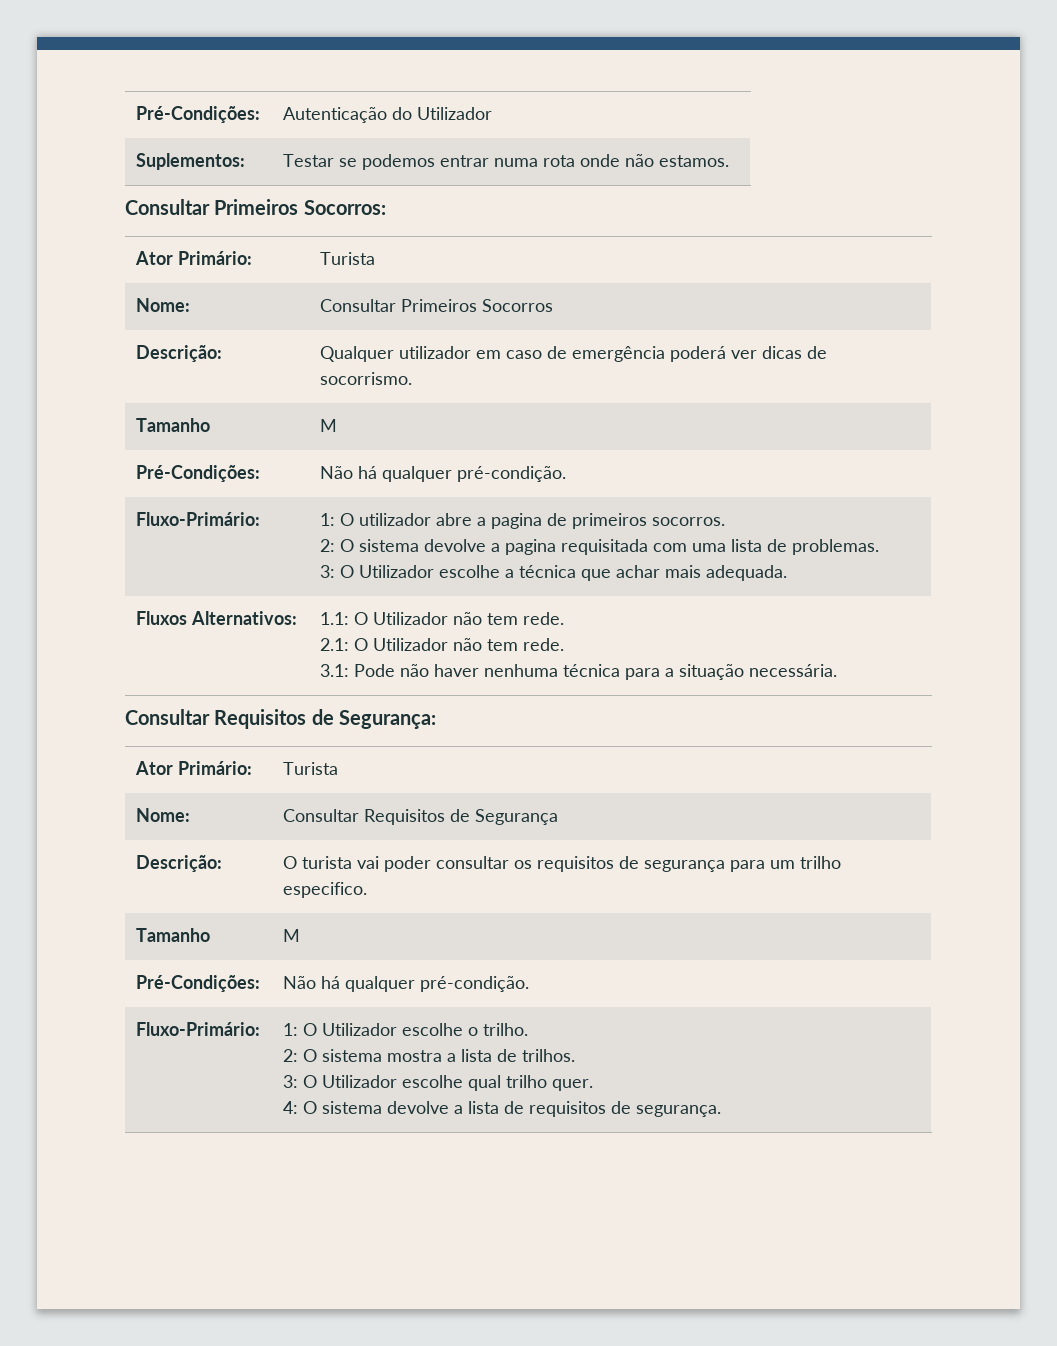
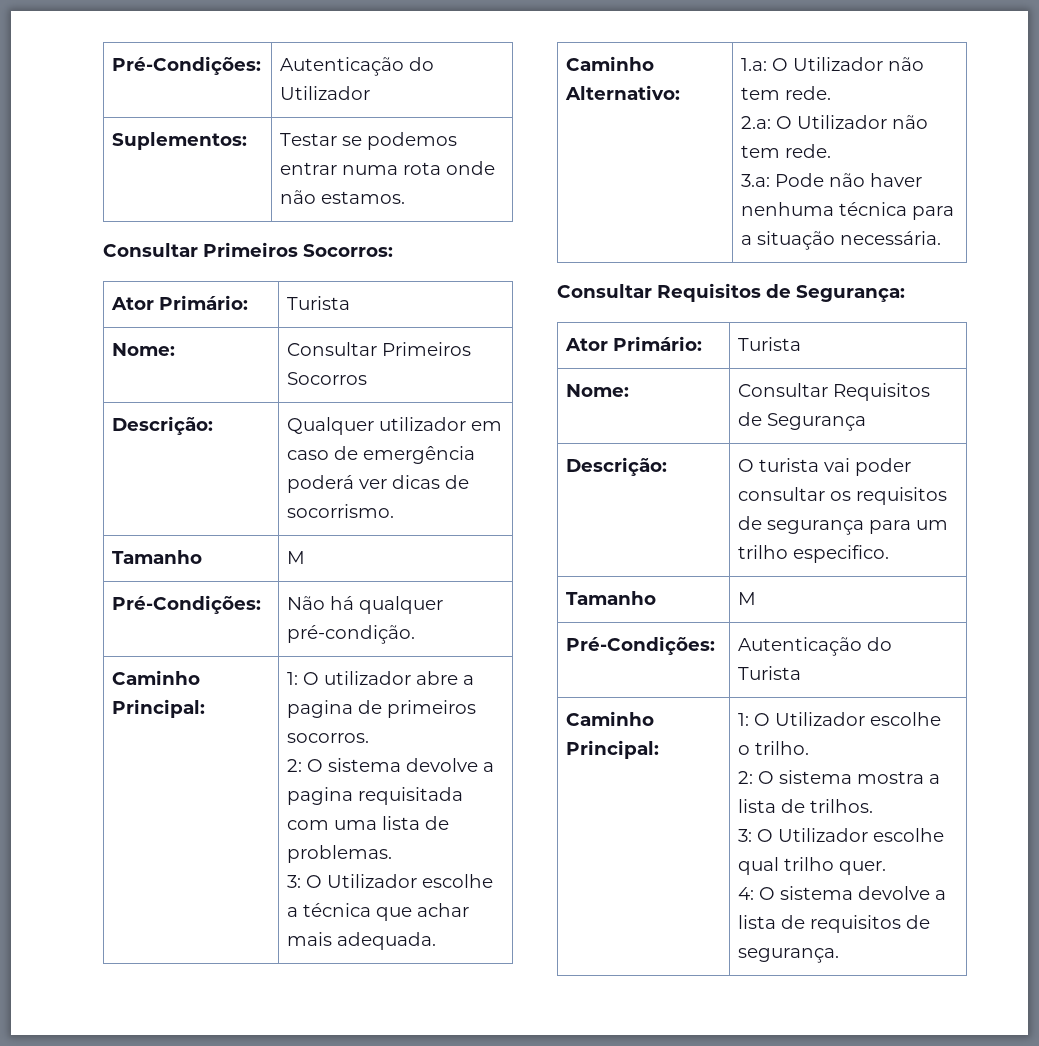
- Fluxo-Primário: | 1: O utilizador abre a pagina de primeiros socorros.
+ Caminho Principal: | 1: O utilizador abre a pagina de primeiros socorros.
- Fluxos Alternativos: | 1.1: O Utilizador não tem rede.
- 2.1: O Utilizador não tem rede.
- 3.1: Pode não haver nenhuma técnica para a situação necessária.
+ Caminho Alternativo: | 1.a: O Utilizador não tem rede.
+ 2.a: O Utilizador não tem rede.
+ 3.a: Pode não haver nenhuma técnica para a situação necessária.
  Descrição: | O turista vai poder consultar os requisitos de segurança para um trilho especifico.
  Tamanho | M
- Pré-Condições: | Não há qualquer pré-condição.
- Fluxo-Primário: | 1: O Utilizador escolhe o trilho.
+ Pré-Condições: | Autenticação do Turista
+ Caminho Principal: | 1: O Utilizador escolhe o trilho.

